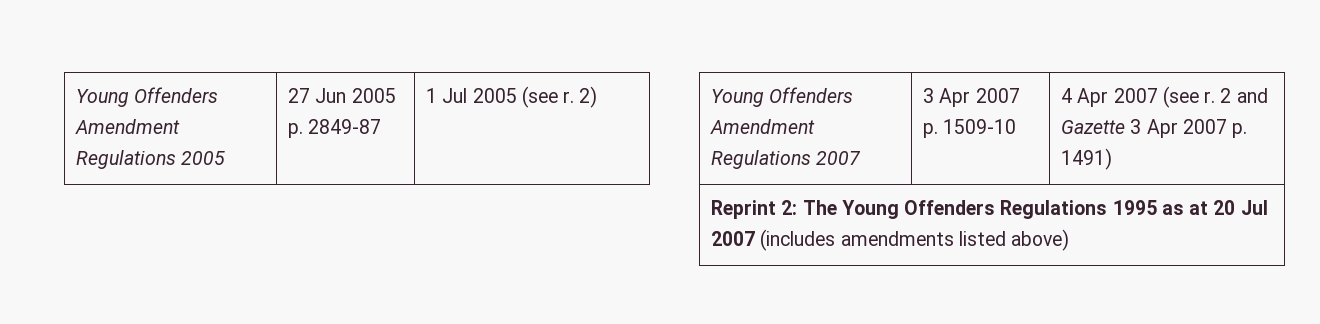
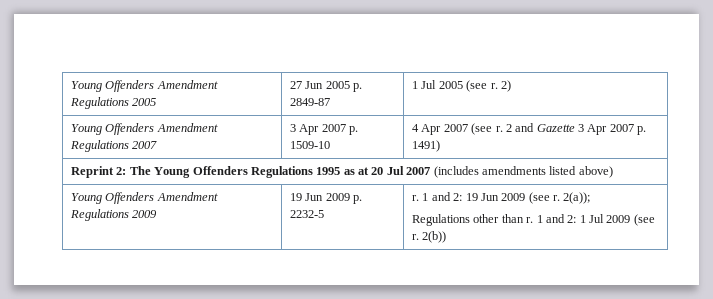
+ Young Offenders Amendment Regulations 2009 | 19 Jun 2009 p. 2232-5 | r. 1 and 2: 19 Jun 2009 (see r. 2(a));
+ Regulations other than r. 1 and 2: 1 Jul 2009 (see r. 2(b))

